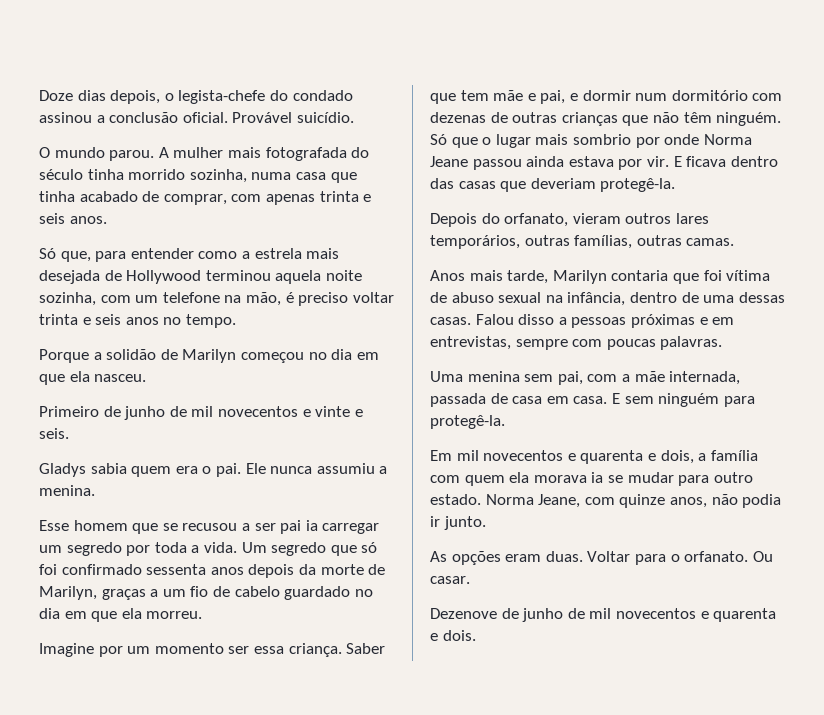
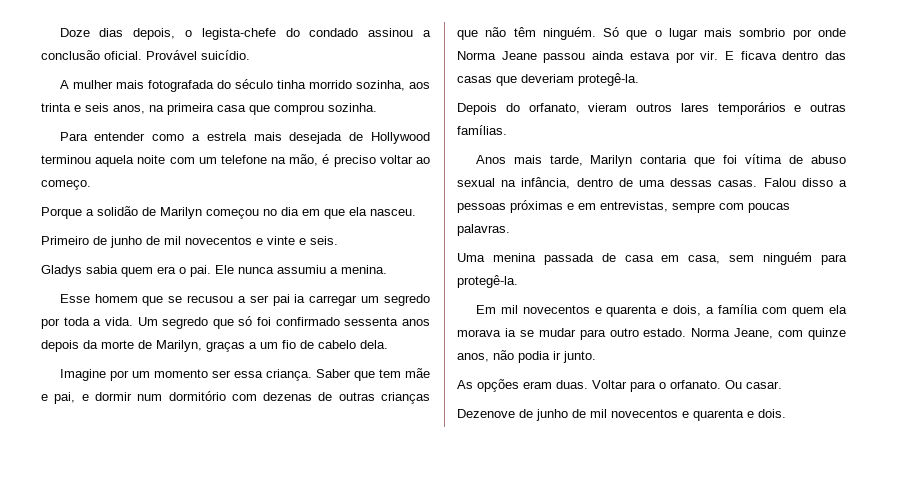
- O mundo parou. A mulher mais fotografada do século tinha morrido sozinha, numa casa que tinha acabado de comprar, com apenas trinta e seis anos.
- Só que, para entender como a estrela mais desejada de Hollywood terminou aquela noite sozinha, com um telefone na mão, é preciso voltar trinta e seis anos no tempo.
+ A mulher mais fotografada do século tinha morrido sozinha, aos trinta e seis anos, na primeira casa que comprou sozinha.
+ Para entender como a estrela mais desejada de Hollywood terminou aquela noite com um telefone na mão, é preciso voltar ao começo.
- Um segredo que só foi confirmado sessenta anos depois da morte de Marilyn, graças a um fio de cabelo guardado no dia em que ela morreu.
+ Um segredo que só foi confirmado sessenta anos depois da morte de Marilyn, graças a um fio de cabelo dela.
- Depois do orfanato, vieram outros lares temporários, outras famílias, outras camas.
+ Depois do orfanato, vieram outros lares temporários e outras famílias.
- Uma menina sem pai, com a mãe internada, passada de casa em casa. E sem ninguém para protegê-la.
+ Uma menina passada de casa em casa, sem ninguém para protegê-la.

